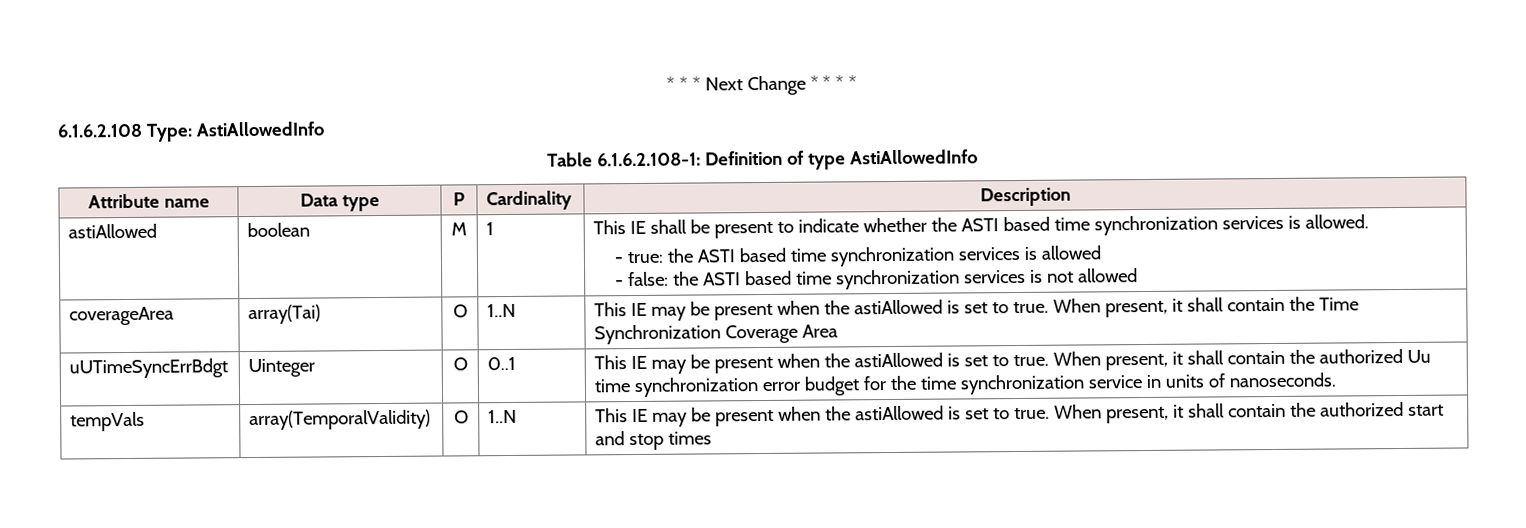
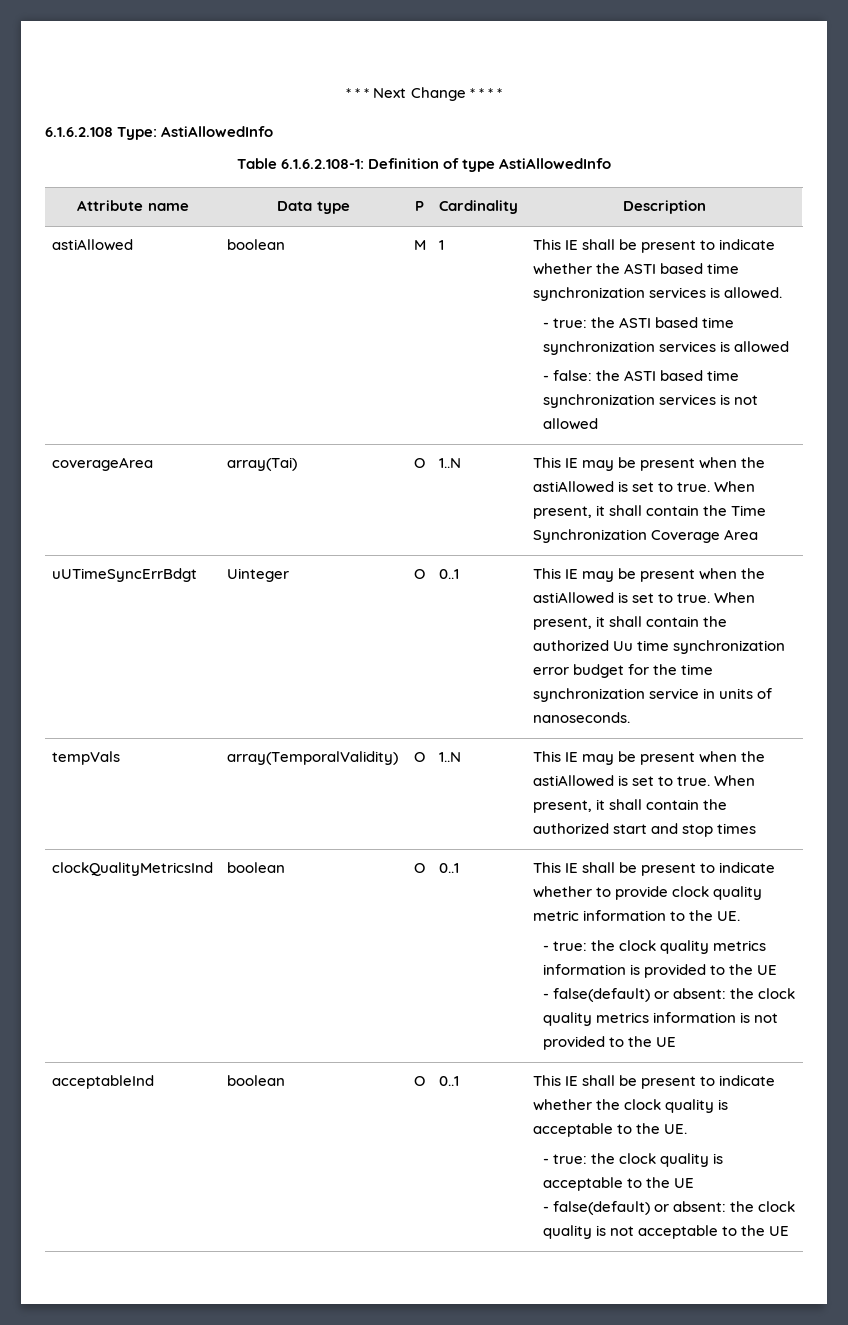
+ clockQualityMetricsInd | boolean | O | 0..1 | This IE shall be present to indicate whether to provide clock quality metric information to the UE.
+ - true: the clock quality metrics information is provided to the UE
+ - false(default) or absent: the clock quality metrics information is not provided to the UE
+ acceptableInd | boolean | O | 0..1 | This IE shall be present to indicate whether the clock quality is acceptable to the UE.
+ - true: the clock quality is acceptable to the UE
+ - false(default) or absent: the clock quality is not acceptable to the UE

